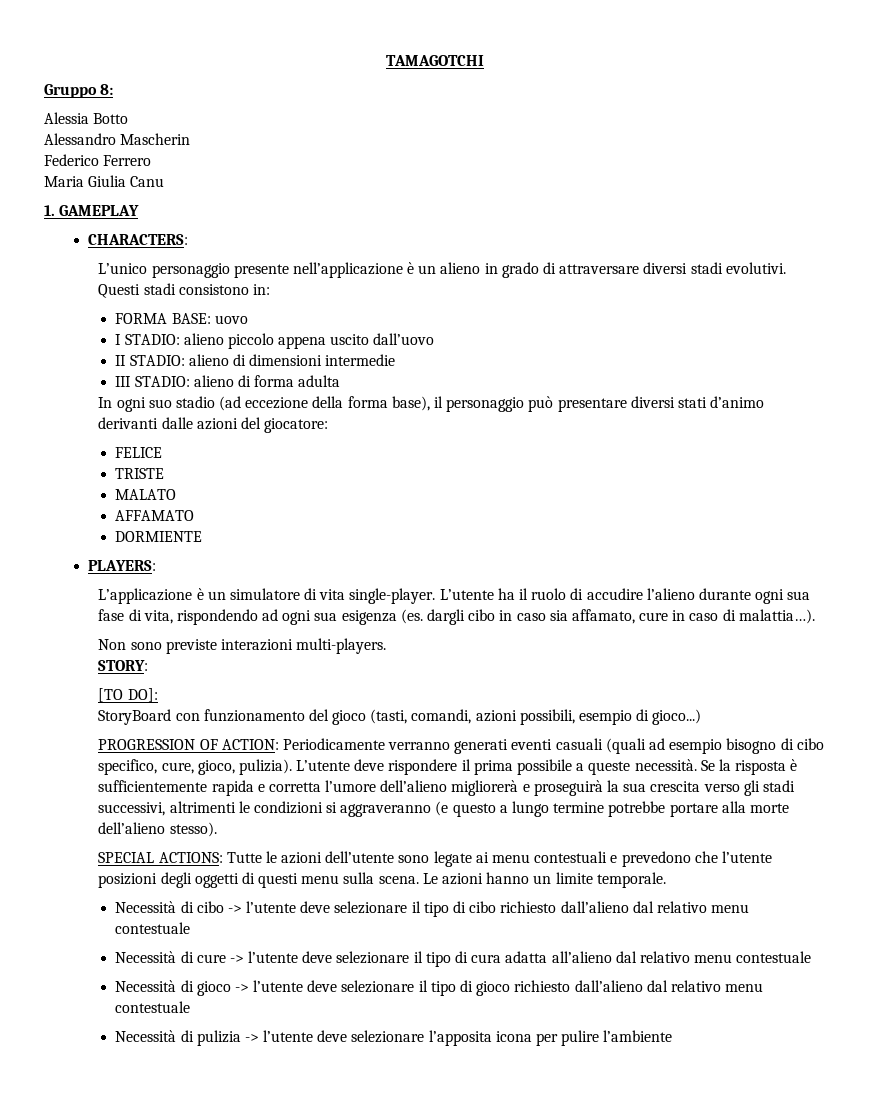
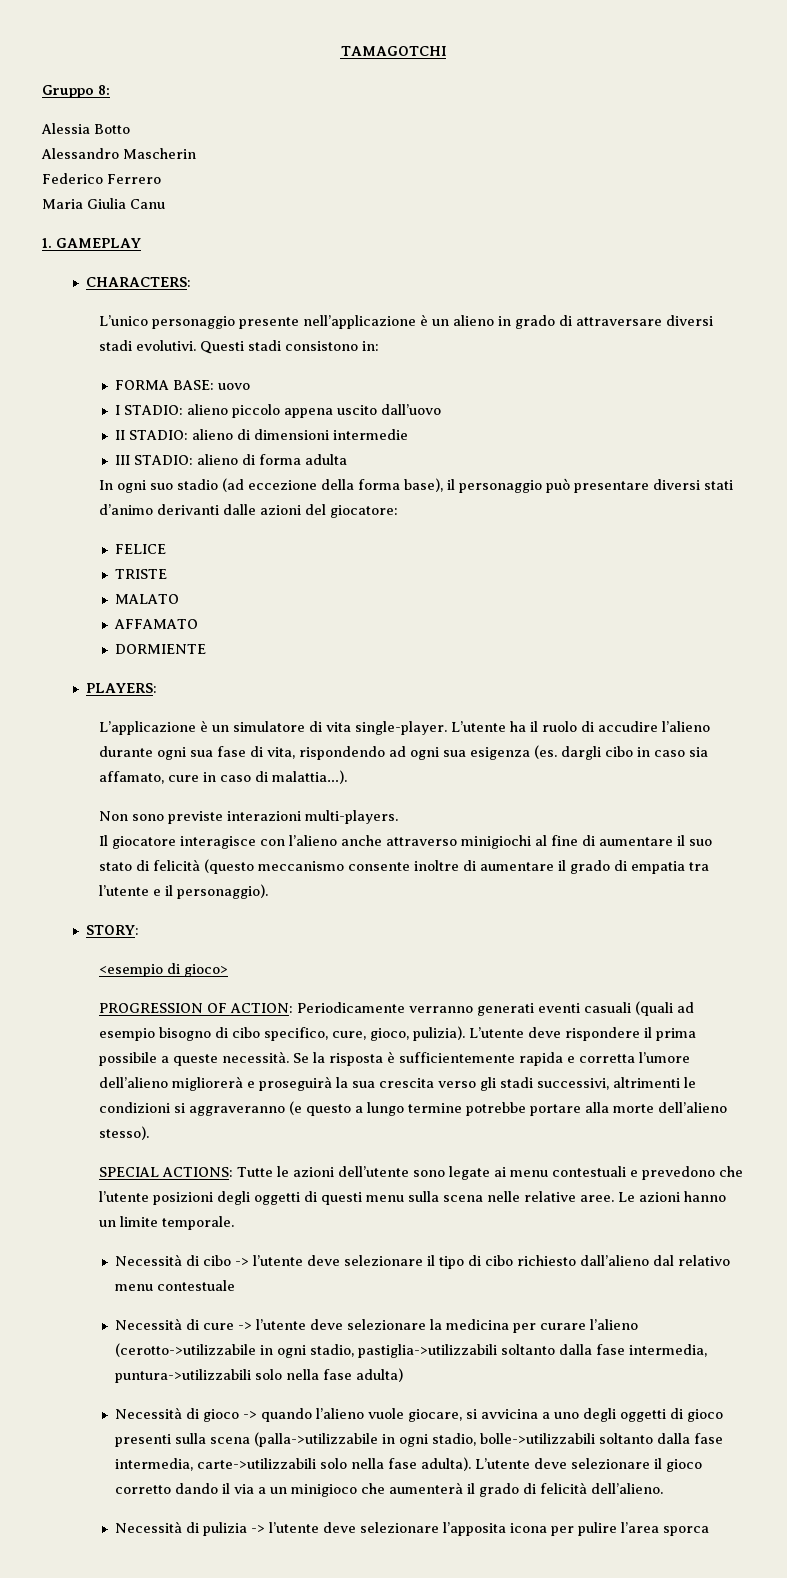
+ Il giocatore interagisce con l’alieno anche attraverso minigiochi al fine di aumentare il suo stato di felicità (questo meccanismo consente inoltre di aumentare il grado di empatia tra l’utente e il personaggio).
  STORY:
- [TO DO]:
- StoryBoard con funzionamento del gioco (tasti, comandi, azioni possibili, esempio di gioco...)
+ <esempio di gioco>
- SPECIAL ACTIONS: Tutte le azioni dell’utente sono legate ai menu contestuali e prevedono che l’utente posizioni degli oggetti di questi menu sulla scena.
+ SPECIAL ACTIONS: Tutte le azioni dell’utente sono legate ai menu contestuali e prevedono che l’utente posizioni degli oggetti di questi menu sulla scena nelle relative aree.
- Necessità di cure -> l’utente deve selezionare il tipo di cura adatta all’alieno dal relativo menu contestuale
- Necessità di gioco -> l’utente deve selezionare il tipo di gioco richiesto dall’alieno dal relativo menu contestuale
+ Necessità di cure -> l’utente deve selezionare la medicina per curare l’alieno (cerotto->utilizzabile in ogni stadio, pastiglia->utilizzabili soltanto dalla fase intermedia, puntura->utilizzabili solo nella fase adulta)
+ Necessità di gioco -> quando l’alieno vuole giocare, si avvicina a uno degli oggetti di gioco presenti sulla scena (palla->utilizzabile in ogni stadio, bolle->utilizzabili soltanto dalla fase intermedia, carte->utilizzabili solo nella fase adulta). L’utente deve selezionare il gioco corretto dando il via a un minigioco che aumenterà il grado di felicità dell’alieno.
- Necessità di pulizia -> l’utente deve selezionare l’apposita icona per pulire l’ambiente
+ Necessità di pulizia -> l’utente deve selezionare l’apposita icona per pulire l’area sporca

